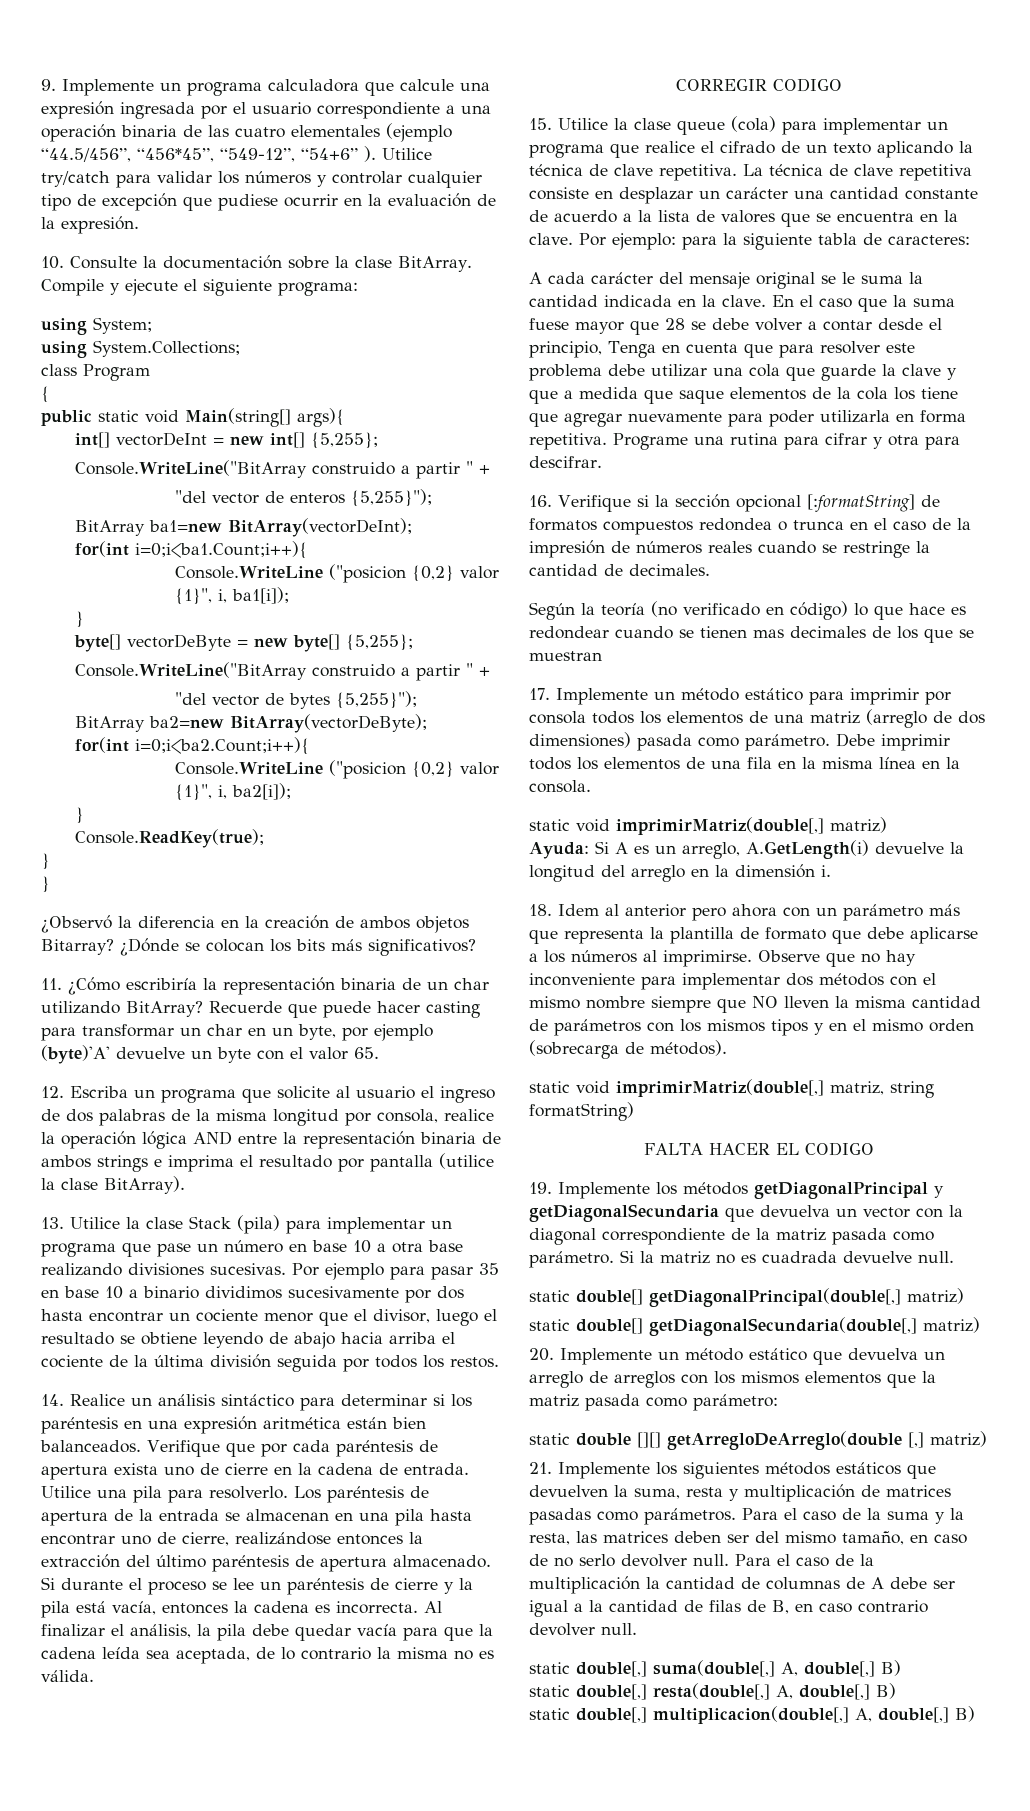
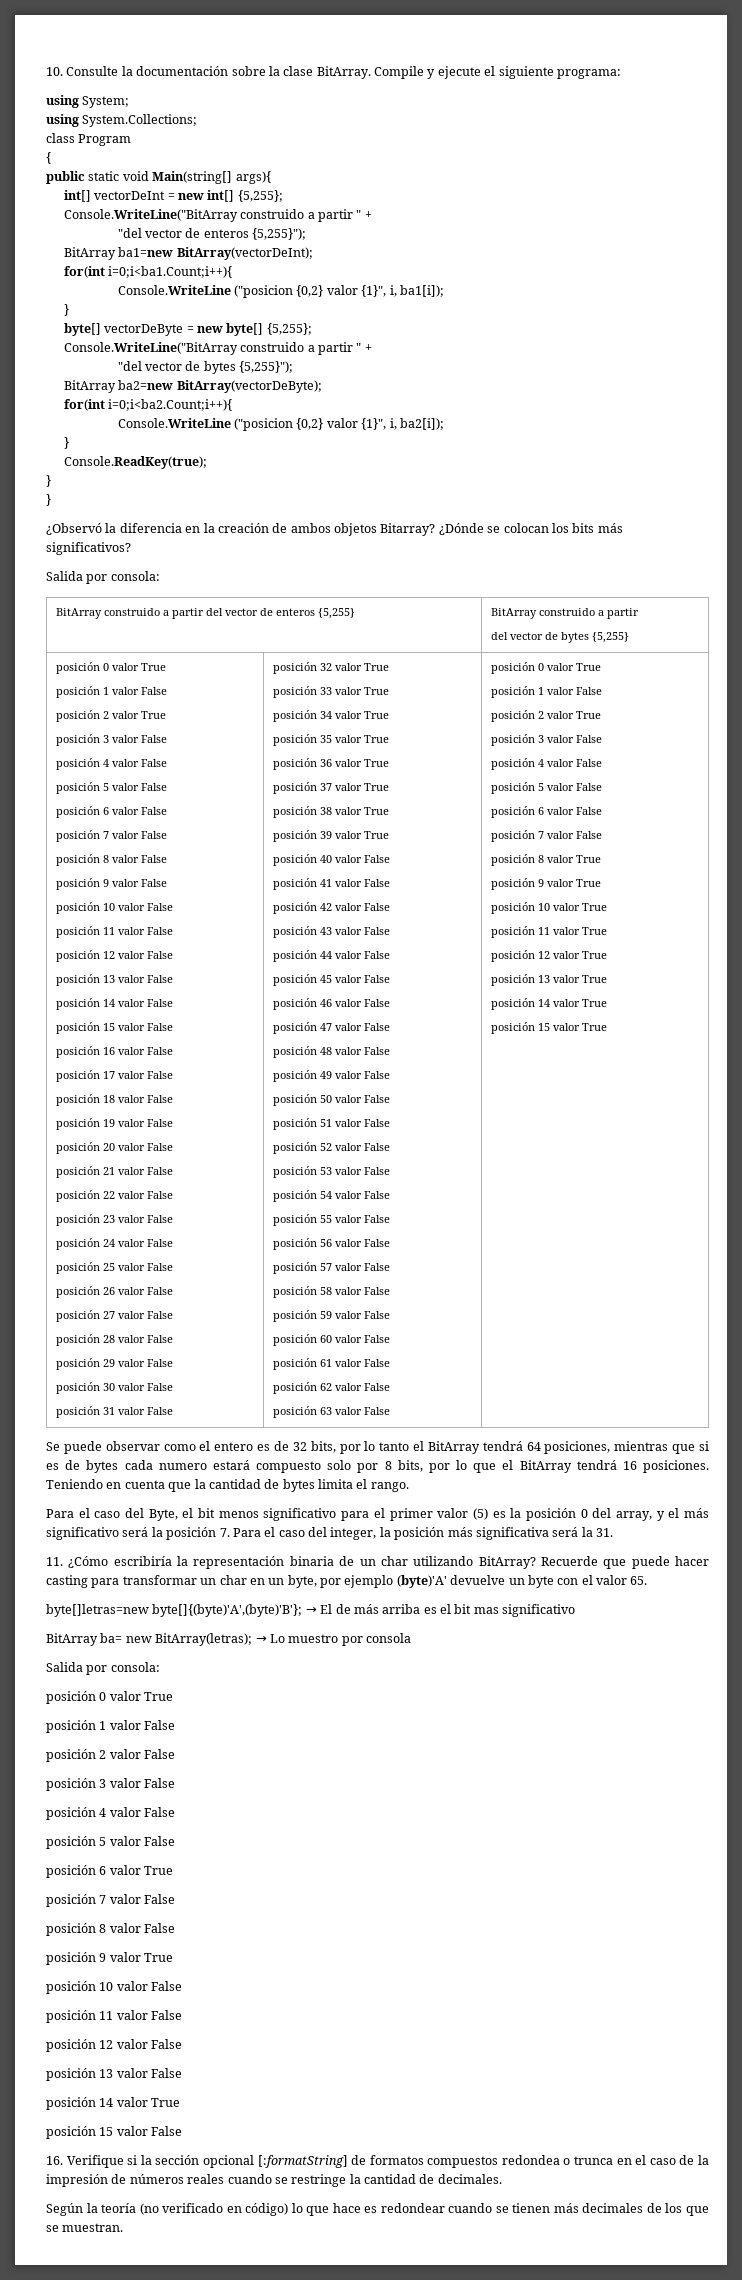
- 9. Implemente un programa calculadora que calcule una expresión ingresada por el usuario correspondiente a una operación binaria de las cuatro elementales (ejemplo “44.5/456”, “456*45”, “549-12”, “54+6” ). Utilice try/catch para validar los números y controlar cualquier tipo de excepción que pudiese ocurrir en la evaluación de la expresión.
  ¿Dónde se colocan los bits más significativos?
+ Salida por consola:
+ BitArray construido a partir del vector de enteros {5,255} | BitArray construido a partir
+ del vector de bytes {5,255}
+ posición 0 valor True
+ posición 1 valor False
+ posición 2 valor True
+ posición 3 valor False
+ posición 4 valor False
+ posición 5 valor False
+ posición 6 valor False
+ posición 7 valor False
+ posición 8 valor False
+ posición 9 valor False
+ posición 10 valor False
+ posición 11 valor False
+ posición 12 valor False
+ posición 13 valor False
+ posición 14 valor False
+ posición 15 valor False
+ posición 16 valor False
+ posición 17 valor False
+ posición 18 valor False
+ posición 19 valor False
+ posición 20 valor False
+ posición 21 valor False
+ posición 22 valor False
+ posición 23 valor False
+ posición 24 valor False
+ posición 25 valor False
+ posición 26 valor False
+ posición 27 valor False
+ posición 28 valor False
+ posición 29 valor False
+ posición 30 valor False
+ posición 31 valor False | posición 32 valor True
+ posición 33 valor True
+ posición 34 valor True
+ posición 35 valor True
+ posición 36 valor True
+ posición 37 valor True
+ posición 38 valor True
+ posición 39 valor True
+ posición 40 valor False
+ posición 41 valor False
+ posición 42 valor False
+ posición 43 valor False
+ posición 44 valor False
+ posición 45 valor False
+ posición 46 valor False
+ posición 47 valor False
+ posición 48 valor False
+ posición 49 valor False
+ posición 50 valor False
+ posición 51 valor False
+ posición 52 valor False
+ posición 53 valor False
+ posición 54 valor False
+ posición 55 valor False
+ posición 56 valor False
+ posición 57 valor False
+ posición 58 valor False
+ posición 59 valor False
+ posición 60 valor False
+ posición 61 valor False
+ posición 62 valor False
+ posición 63 valor False | posición 0 valor True
+ posición 1 valor False
+ posición 2 valor True
+ posición 3 valor False
+ posición 4 valor False
+ posición 5 valor False
+ posición 6 valor False
+ posición 7 valor False
+ posición 8 valor True
+ posición 9 valor True
+ posición 10 valor True
+ posición 11 valor True
+ posición 12 valor True
+ posición 13 valor True
+ posición 14 valor True
+ posición 15 valor True
+ Se puede observar como el entero es de 32 bits, por lo tanto el BitArray tendrá 64 posiciones, mientras que si es de bytes cada numero estará compuesto solo por 8 bits, por lo que el BitArray tendrá 16 posiciones. Teniendo en cuenta que la cantidad de bytes limita el rango.
+ Para el caso del Byte, el bit menos significativo para el primer valor (5) es la posición 0 del array, y el más significativo será la posición 7. Para el caso del integer, la posición más significativa será la 31.
- 12. Escriba un programa que solicite al usuario el ingreso de dos palabras de la misma longitud por consola, realice la operación lógica AND entre la representación binaria de ambos strings e imprima el resultado por pantalla (utilice la clase BitArray).
- 13. Utilice la clase Stack (pila) para implementar un programa que pase un número en base 10 a otra base realizando divisiones sucesivas. Por ejemplo para pasar 35 en base 10 a binario dividimos sucesivamente por dos hasta encontrar un cociente menor que el divisor, luego el resultado se obtiene leyendo de abajo hacia arriba el cociente de la última división seguida por todos los restos.
- 14. Realice un análisis sintáctico para determinar si los paréntesis en una expresión aritmética están bien balanceados. Verifique que por cada paréntesis de apertura exista uno de cierre en la cadena de entrada. Utilice una pila para resolverlo. Los paréntesis de apertura de la entrada se almacenan en una pila hasta encontrar uno de cierre, realizándose entonces la extracción del último paréntesis de apertura almacenado. Si durante el proceso se lee un paréntesis de cierre y la pila está vacía, entonces la cadena es incorrecta. Al finalizar el análisis, la pila debe quedar vacía para que la cadena leída sea aceptada, de lo contrario la misma no es válida.
- CORREGIR CODIGO
- 15. Utilice la clase queue (cola) para implementar un programa que realice el cifrado de un texto aplicando la técnica de clave repetitiva. La técnica de clave repetitiva consiste en desplazar un carácter una cantidad constante de acuerdo a la lista de valores que se encuentra en la clave. Por ejemplo: para la siguiente tabla de caracteres:
- A cada carácter del mensaje original se le suma la cantidad indicada en la clave. En el caso que la suma fuese mayor que 28 se debe volver a contar desde el principio, Tenga en cuenta que para resolver este problema debe utilizar una cola que guarde la clave y que a medida que saque elementos de la cola los tiene que agregar nuevamente para poder utilizarla en forma repetitiva. Programe una rutina para cifrar y otra para descifrar.
+ byte[]letras=new byte[]{(byte)'A',(byte)'B'}; → El de más arriba es el bit mas significativo
+ BitArray ba= new BitArray(letras); → Lo muestro por consola
+ Salida por consola:
+ posición 0 valor True
+ posición 1 valor False
+ posición 2 valor False
+ posición 3 valor False
+ posición 4 valor False
+ posición 5 valor False
+ posición 6 valor True
+ posición 7 valor False
+ posición 8 valor False
+ posición 9 valor True
+ posición 10 valor False
+ posición 11 valor False
+ posición 12 valor False
+ posición 13 valor False
+ posición 14 valor True
+ posición 15 valor False
- Según la teoría (no verificado en código) lo que hace es redondear cuando se tienen mas decimales de los que se muestran
- 17. Implemente un método estático para imprimir por consola todos los elementos de una matriz (arreglo de dos dimensiones) pasada como parámetro. Debe imprimir todos los elementos de una fila en la misma línea en la consola.
- static void imprimirMatriz(double[,] matriz)
- Ayuda: Si A es un arreglo, A.GetLength(i) devuelve la longitud del arreglo en la dimensión i.
- 18. Idem al anterior pero ahora con un parámetro más que representa la plantilla de formato que debe aplicarse a los números al imprimirse. Observe que no hay inconveniente para implementar dos métodos con el mismo nombre siempre que NO lleven la misma cantidad de parámetros con los mismos tipos y en el mismo orden (sobrecarga de métodos).
- static void imprimirMatriz(double[,] matriz, string formatString)
- FALTA HACER EL CODIGO
- 19. Implemente los métodos getDiagonalPrincipal y getDiagonalSecundaria que devuelva un vector con la diagonal correspondiente de la matriz pasada como parámetro. Si la matriz no es cuadrada devuelve null.
- static double[] getDiagonalPrincipal(double[,] matriz)
- static double[] getDiagonalSecundaria(double[,] matriz)
- 20. Implemente un método estático que devuelva un arreglo de arreglos con los mismos elementos que la matriz pasada como parámetro:
- static double [][] getArregloDeArreglo(double [,] matriz)
- 21. Implemente los siguientes métodos estáticos que devuelven la suma, resta y multiplicación de matrices pasadas como parámetros. Para el caso de la suma y la resta, las matrices deben ser del mismo tamaño, en caso de no serlo devolver null. Para el caso de la multiplicación la cantidad de columnas de A debe ser igual a la cantidad de filas de B, en caso contrario devolver null.
- static double[,] suma(double[,] A, double[,] B)
- static double[,] resta(double[,] A, double[,] B)
- static double[,] multiplicacion(double[,] A, double[,] B)
+ Según la teoría (no verificado en código) lo que hace es redondear cuando se tienen más decimales de los que se muestran.

